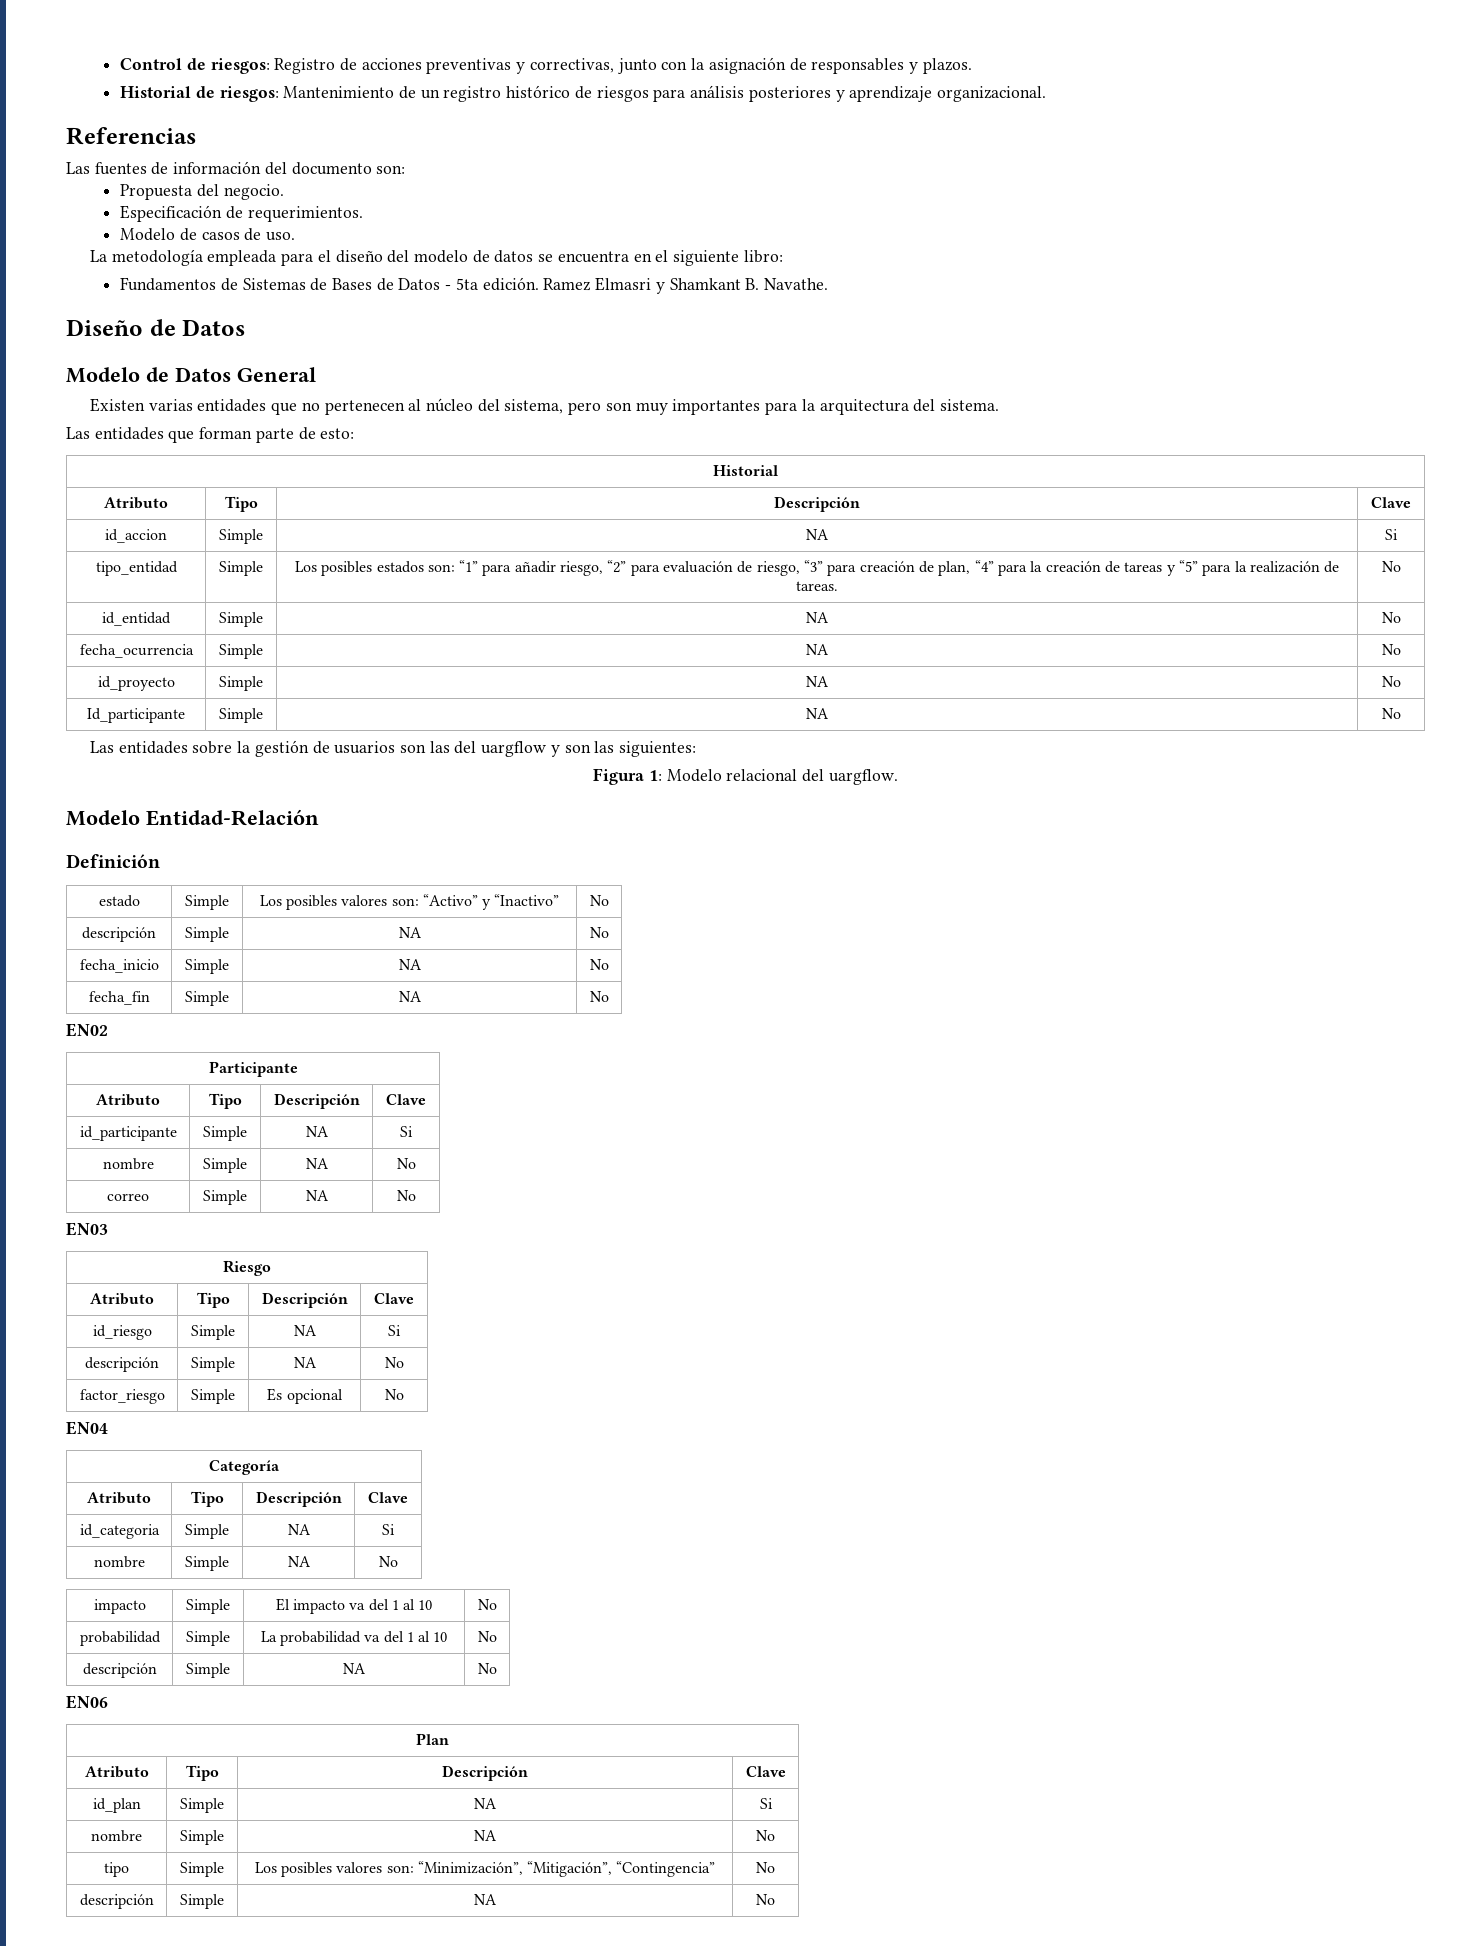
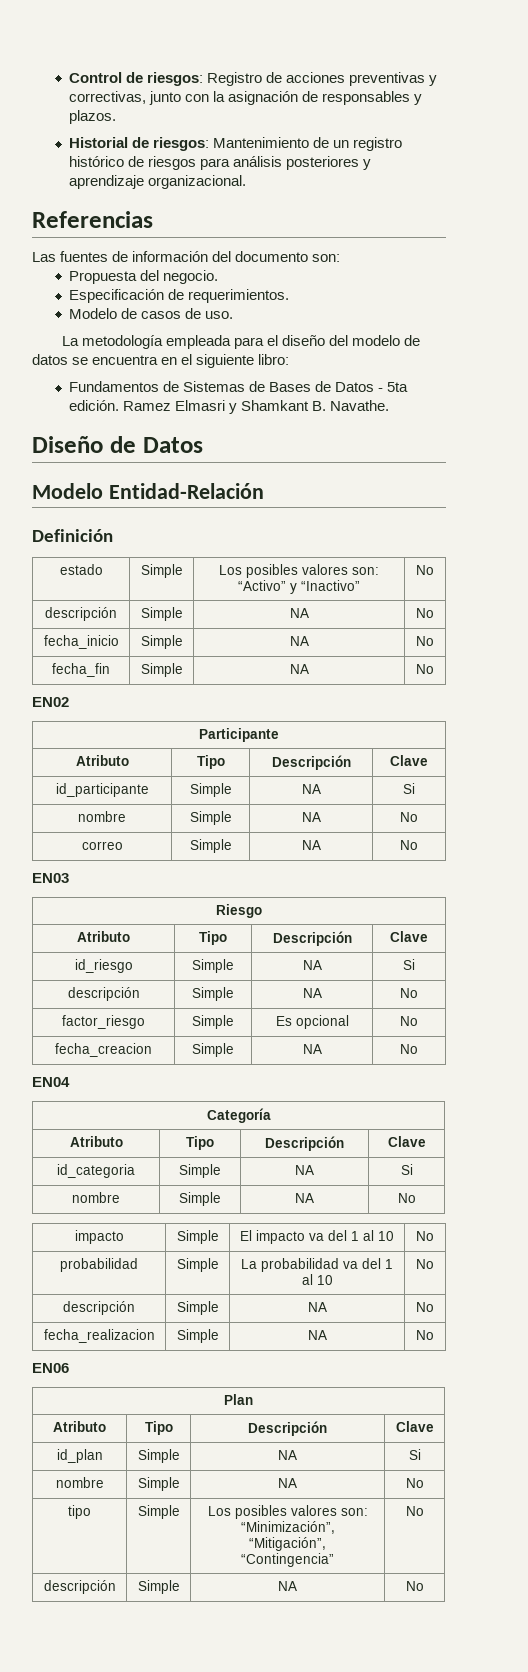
- Modelo de Datos General
- Existen varias entidades que no pertenecen al núcleo del sistema, pero son muy importantes para la arquitectura del sistema.
- Las entidades que forman parte de esto:
- Historial
- Atributo | Tipo | Descripción | Clave
- id_accion | Simple | NA | Si
- tipo_entidad | Simple | Los posibles estados son: “1” para añadir riesgo, “2” para evaluación de riesgo, “3” para creación de plan, “4” para la creación de tareas y “5” para la realización de tareas. | No
- id_entidad | Simple | NA | No
- fecha_ocurrencia | Simple | NA | No
- id_proyecto | Simple | NA | No
- Id_participante | Simple | NA | No
- Las entidades sobre la gestión de usuarios son las del uargflow y son las siguientes:
- Figura 1: Modelo relacional del uargflow.
+ fecha_creacion | Simple | NA | No
+ fecha_realizacion | Simple | NA | No

